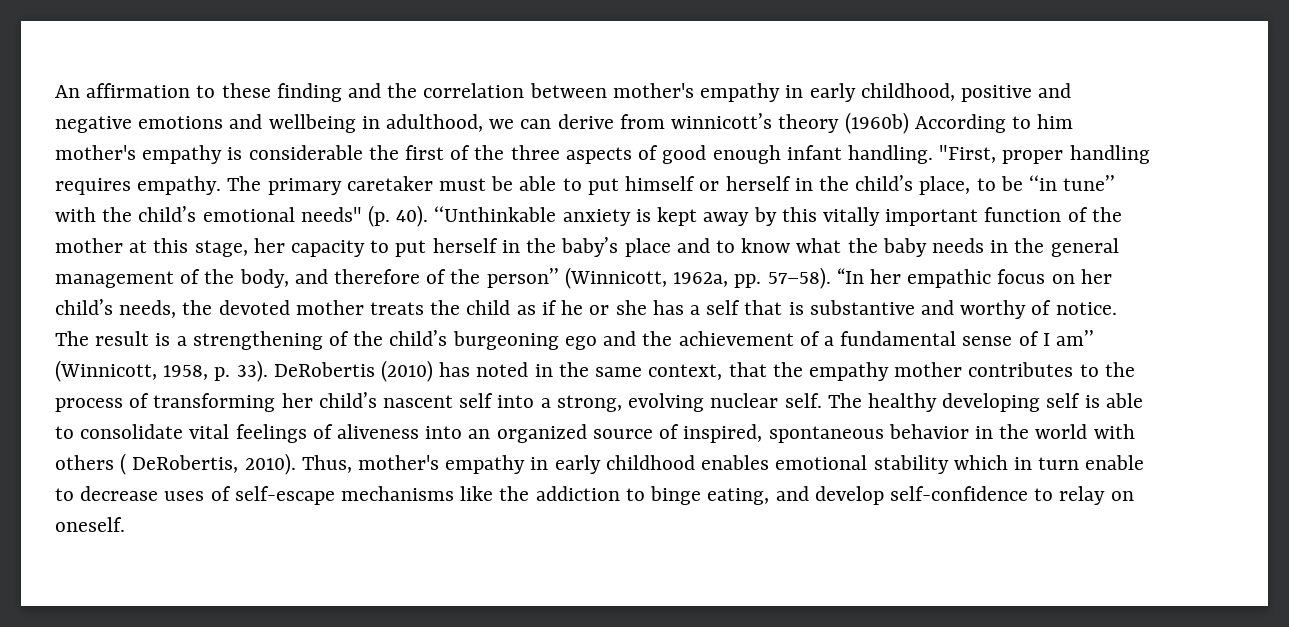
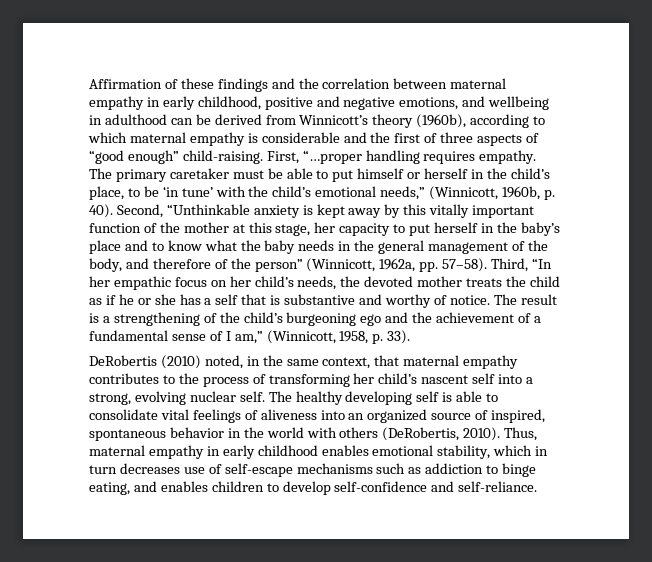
- An affirmation to these finding and the correlation between mother's empathy in early childhood, positive and negative emotions and wellbeing in adulthood, we can derive from winnicott’s theory (1960b) According to him mother's empathy is considerable the first of the three aspects of good enough infant handling. "First, proper handling requires empathy.
+ Affirmation of these findings and the correlation between maternal empathy in early childhood, positive and negative emotions, and wellbeing in adulthood can be derived from Winnicott’s theory (1960b), according to which maternal empathy is considerable and the first of three aspects of “good enough” child-raising. First, “…proper handling requires empathy.
- The primary caretaker must be able to put himself or herself in the child’s place, to be ‘‘in tune’’ with the child’s emotional needs" (p. 40). ‘‘Unthinkable anxiety is kept away by this vitally important function of the mother at this stage, her capacity to put herself in the baby’s place and to know what the baby needs in the general management of the body, and therefore of the person’’ (Winnicott, 1962a, pp. 57–58).
+ The primary caretaker must be able to put himself or herself in the child’s place, to be ‘in tune’ with the child’s emotional needs,” (Winnicott, 1960b, p. 40). Second, “Unthinkable anxiety is kept away by this vitally important function of the mother at this stage, her capacity to put herself in the baby’s place and to know what the baby needs in the general management of the body, and therefore of the person” (Winnicott, 1962a, pp. 57–58).
- “In her empathic focus on her child’s needs, the devoted mother treats the child as if he or she has a self that is substantive and worthy of notice.
+ Third, “In her empathic focus on her child’s needs, the devoted mother treats the child as if he or she has a self that is substantive and worthy of notice.
- The result is a strengthening of the child’s burgeoning ego and the achievement of a fundamental sense of I am’’ (Winnicott, 1958, p. 33). DeRobertis (2010) has noted in the same context, that the empathy mother contributes to the process of transforming her child’s nascent self into a strong, evolving nuclear self.
+ The result is a strengthening of the child’s burgeoning ego and the achievement of a fundamental sense of I am,” (Winnicott, 1958, p. 33).
+ DeRobertis (2010) noted, in the same context, that maternal empathy contributes to the process of transforming her child’s nascent self into a strong, evolving nuclear self.
- The healthy developing self is able to consolidate vital feelings of aliveness into an organized source of inspired, spontaneous behavior in the world with others ( DeRobertis, 2010).
+ The healthy developing self is able to consolidate vital feelings of aliveness into an organized source of inspired, spontaneous behavior in the world with others (DeRobertis, 2010).
- Thus, mother's empathy in early childhood enables emotional stability which in turn enable to decrease uses of self-escape mechanisms like the addiction to binge eating, and develop self-confidence to relay on oneself.
+ Thus, maternal empathy in early childhood enables emotional stability, which in turn decreases use of self-escape mechanisms such as addiction to binge eating, and enables children to develop self-confidence and self-reliance.

